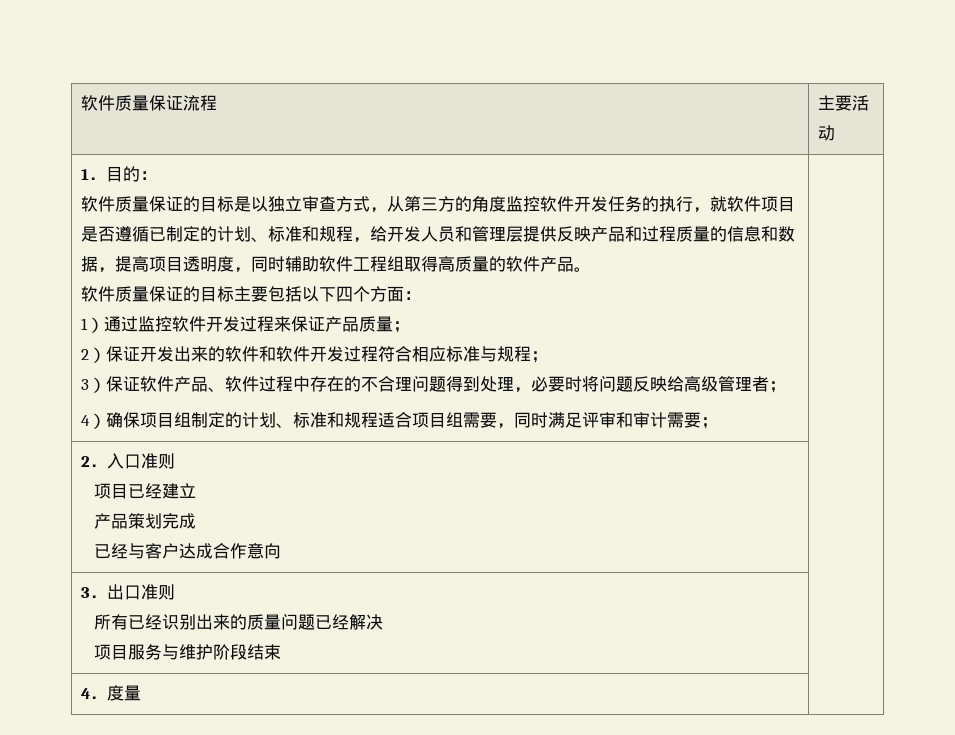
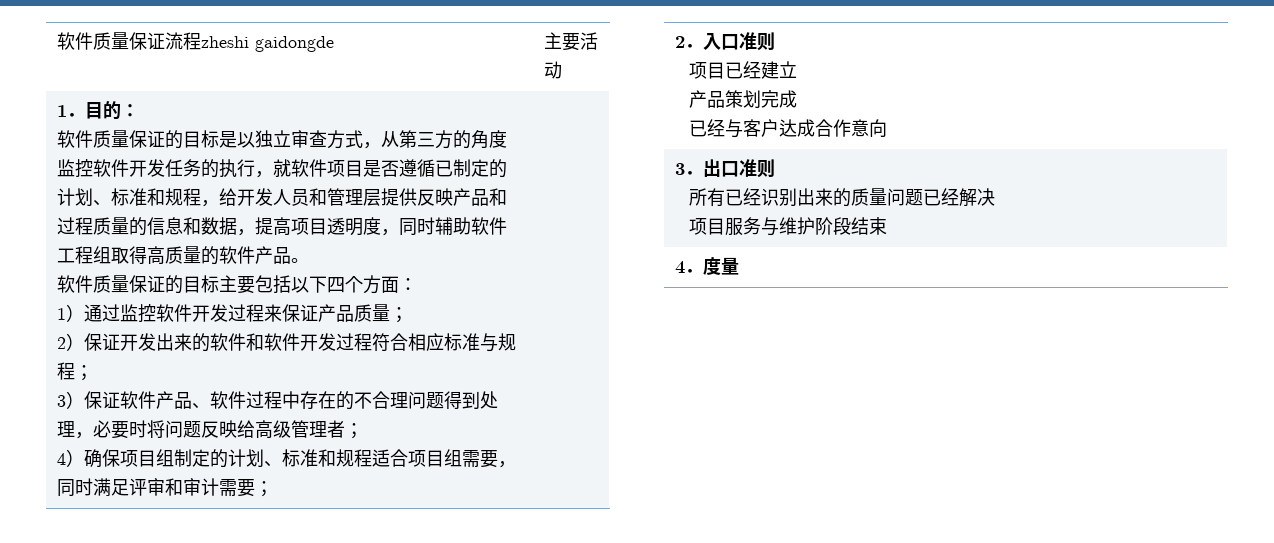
- 软件质量保证流程 | 主要活动
+ 软件质量保证流程zheshi gaidongde | 主要活动

